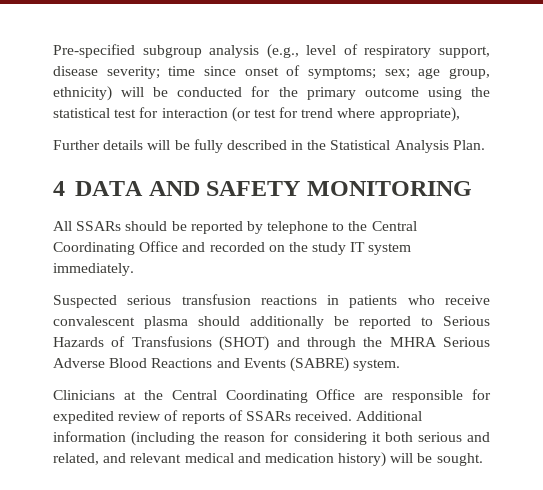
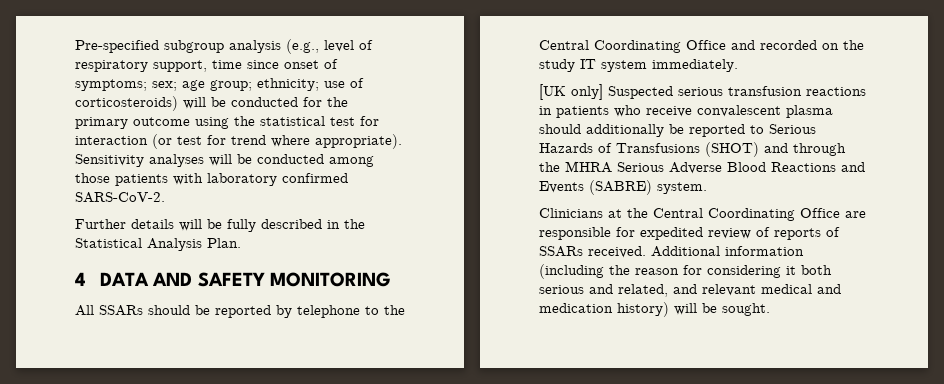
- Pre-specified subgroup analysis (e.g., level of respiratory support, disease severity; time since onset of symptoms; sex; age group, ethnicity) will be conducted for the primary outcome using the statistical test for interaction (or test for trend where appropriate),
+ Pre-specified subgroup analysis (e.g., level of respiratory support, time since onset of symptoms; sex; age group; ethnicity; use of corticosteroids) will be conducted for the primary outcome using the statistical test for interaction (or test for trend where appropriate). Sensitivity analyses will be conducted among those patients with laboratory confirmed SARS-CoV-2.
- Suspected serious transfusion reactions in patients who receive convalescent plasma should additionally be reported to Serious Hazards of Transfusions (SHOT) and through the MHRA Serious Adverse Blood Reactions and Events (SABRE) system.
+ [UK only] Suspected serious transfusion reactions in patients who receive convalescent plasma should additionally be reported to Serious Hazards of Transfusions (SHOT) and through the MHRA Serious Adverse Blood Reactions and Events (SABRE) system.

